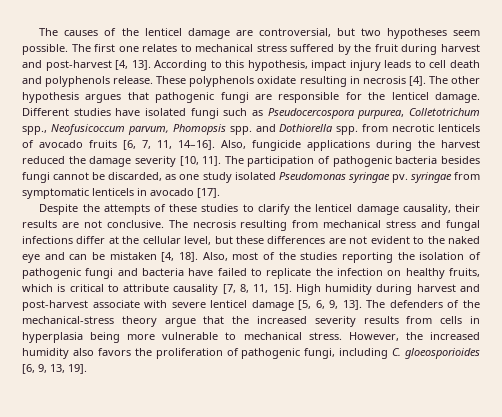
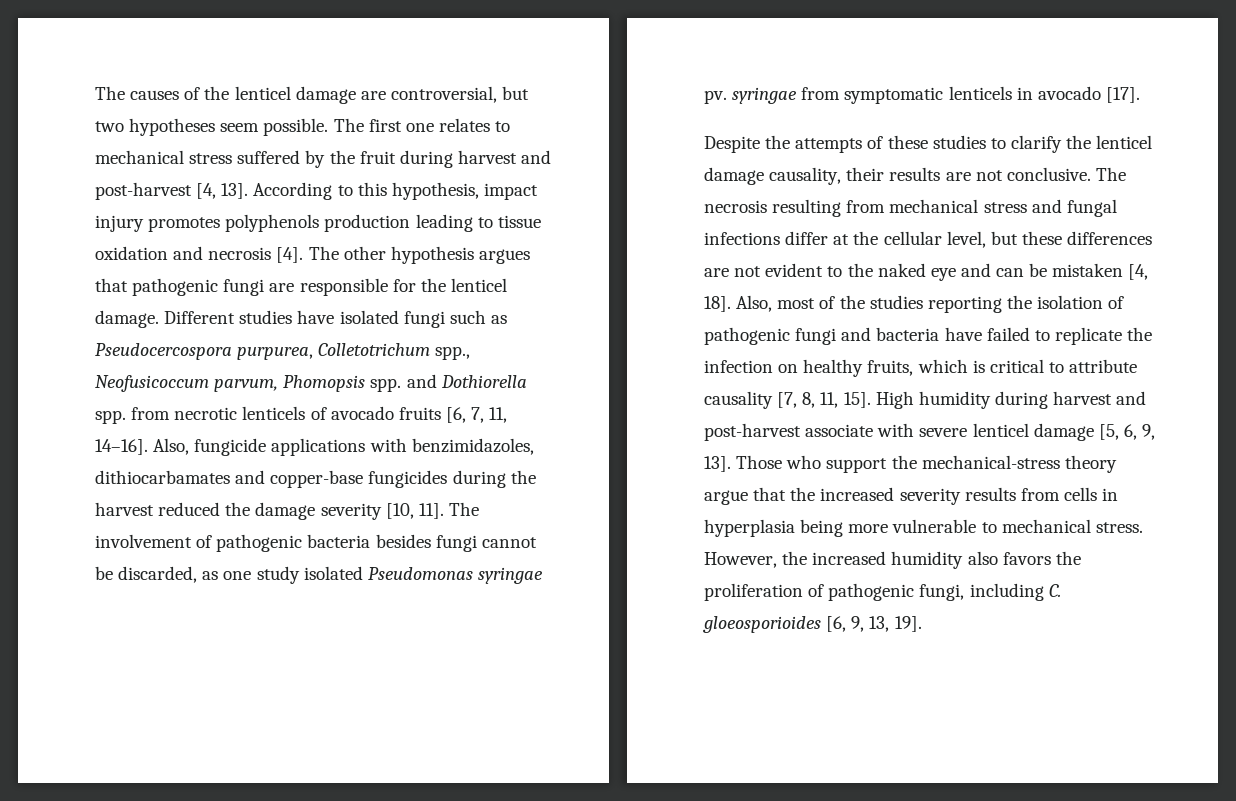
- According to this hypothesis, impact injury leads to cell death and polyphenols release. These polyphenols oxidate resulting in necrosis [4].
+ According to this hypothesis, impact injury promotes polyphenols production leading to tissue oxidation and necrosis [4].
- Also, fungicide applications during the harvest reduced the damage severity [10, 11].
+ Also, fungicide applications with benzimidazoles, dithiocarbamates and copper-base fungicides during the harvest reduced the damage severity [10, 11].
- The participation of pathogenic bacteria besides fungi cannot be discarded, as one study isolated Pseudomonas syringae pv. syringae from symptomatic lenticels in avocado [17].
+ The involvement of pathogenic bacteria besides fungi cannot be discarded, as one study isolated Pseudomonas syringae pv. syringae from symptomatic lenticels in avocado [17].
- The defenders of the mechanical-stress theory argue that the increased severity results from cells in hyperplasia being more vulnerable to mechanical stress.
+ Those who support the mechanical-stress theory argue that the increased severity results from cells in hyperplasia being more vulnerable to mechanical stress.

